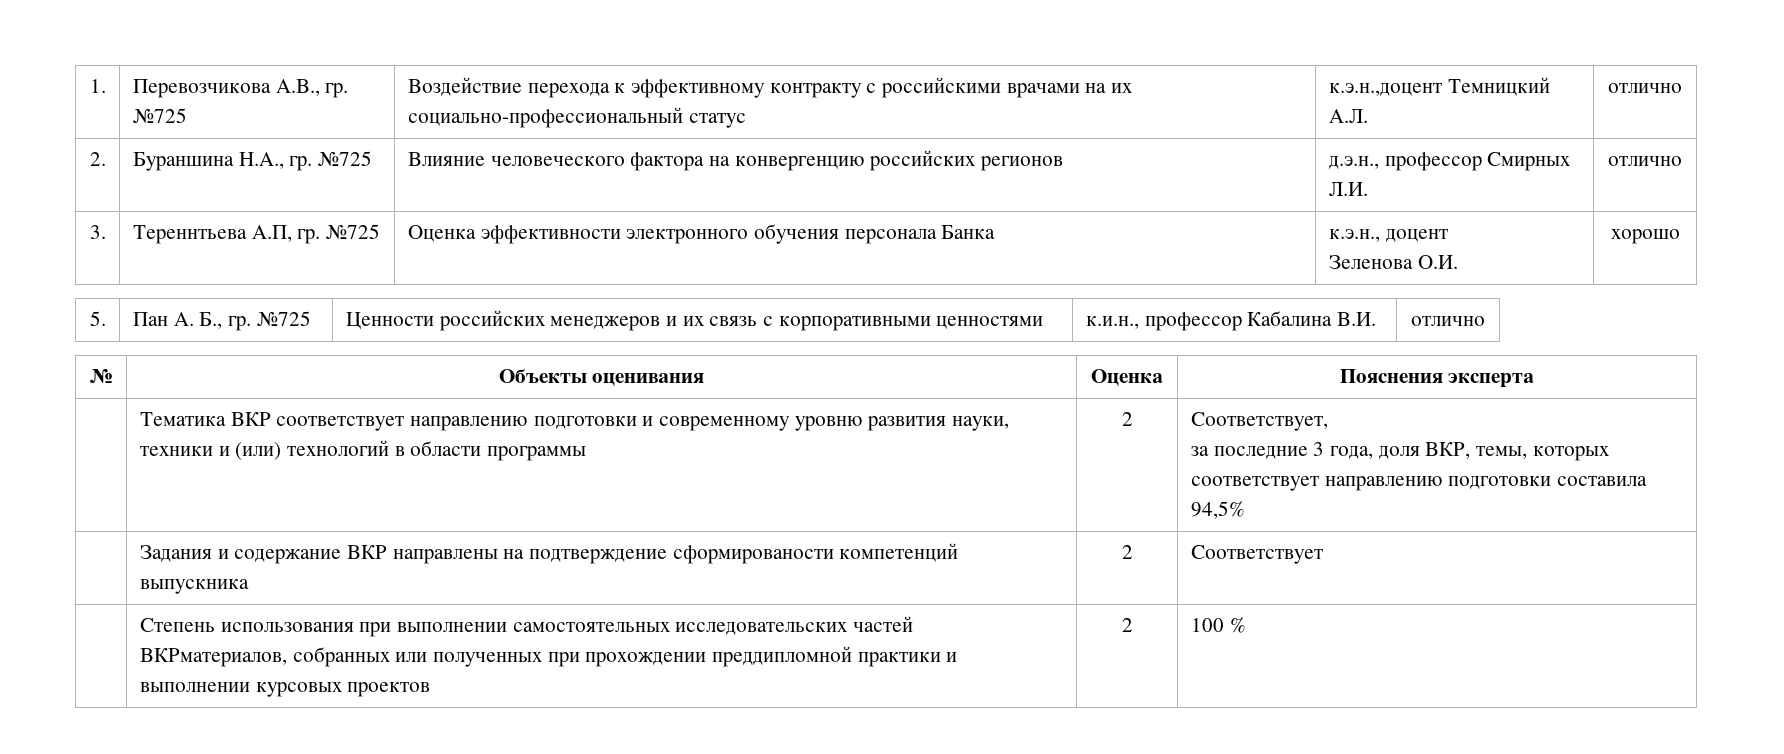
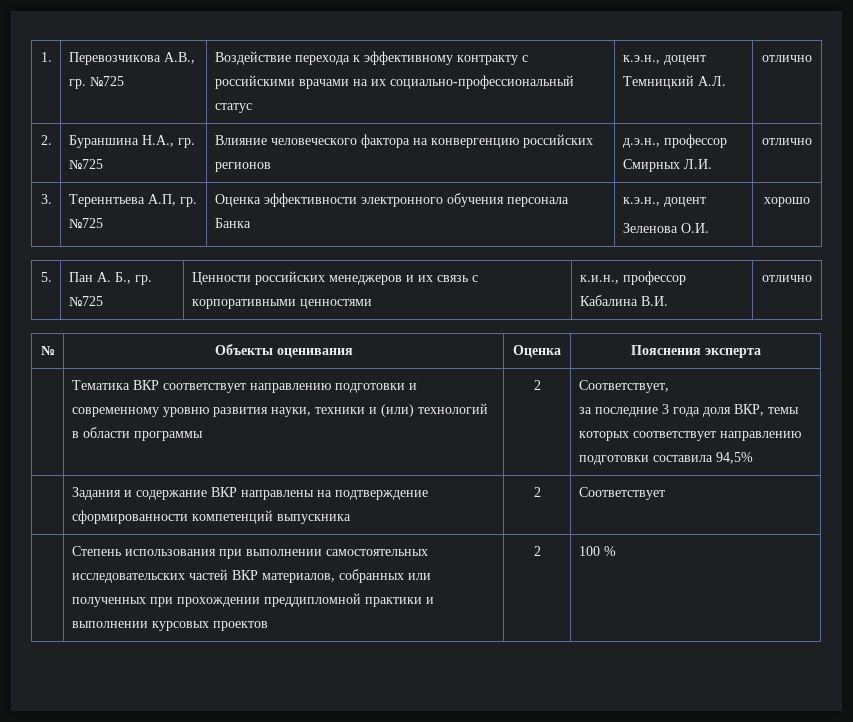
- 1. | Перевозчикова А.В., гр. №725 | Воздействие перехода к эффективному контракту с российскими врачами на их социально-профессиональный статус | к.э.н.,доцент Темницкий А.Л. | отлично
+ 1. | Перевозчикова А.В., гр. №725 | Воздействие перехода к эффективному контракту с российскими врачами на их социально-профессиональный статус | к.э.н., доцент Темницкий А.Л. | отлично
  | Тематика ВКР соответствует направлению подготовки и современному уровню развития науки, техники и (или) технологий в области программы | 2 | Соответствует,
- за последние 3 года, доля ВКР, темы, которых соответствует направлению подготовки составила 94,5%
+ за последние 3 года доля ВКР, темы которых соответствует направлению подготовки составила 94,5%
- | Задания и содержание ВКР направлены на подтверждение сформированости компетенций выпускника | 2 | Соответствует
+ | Задания и содержание ВКР направлены на подтверждение сформированности компетенций выпускника | 2 | Соответствует
- | Степень использования при выполнении самостоятельных исследовательских частей ВКРматериалов, собранных или полученных при прохождении преддипломной практики и выполнении курсовых проектов | 2 | 100 %
+ | Степень использования при выполнении самостоятельных исследовательских частей ВКР материалов, собранных или полученных при прохождении преддипломной практики и выполнении курсовых проектов | 2 | 100 %

